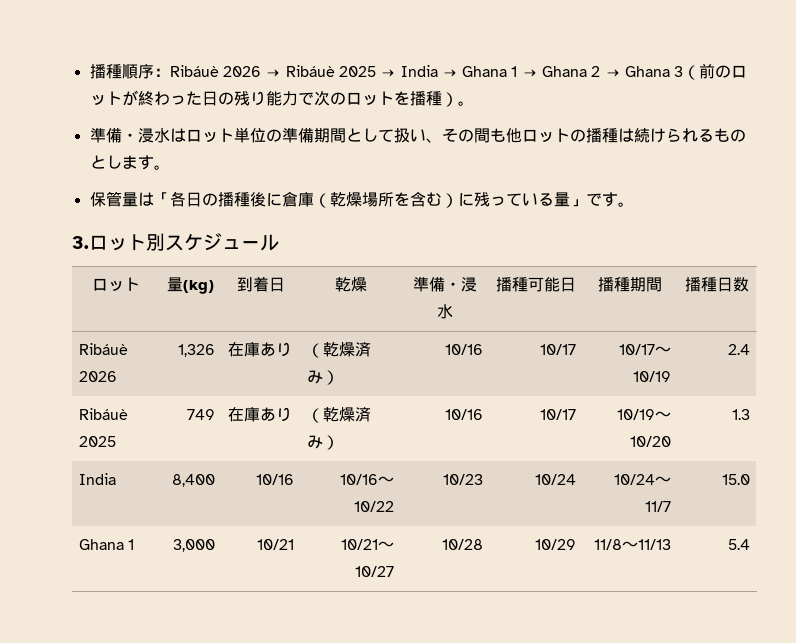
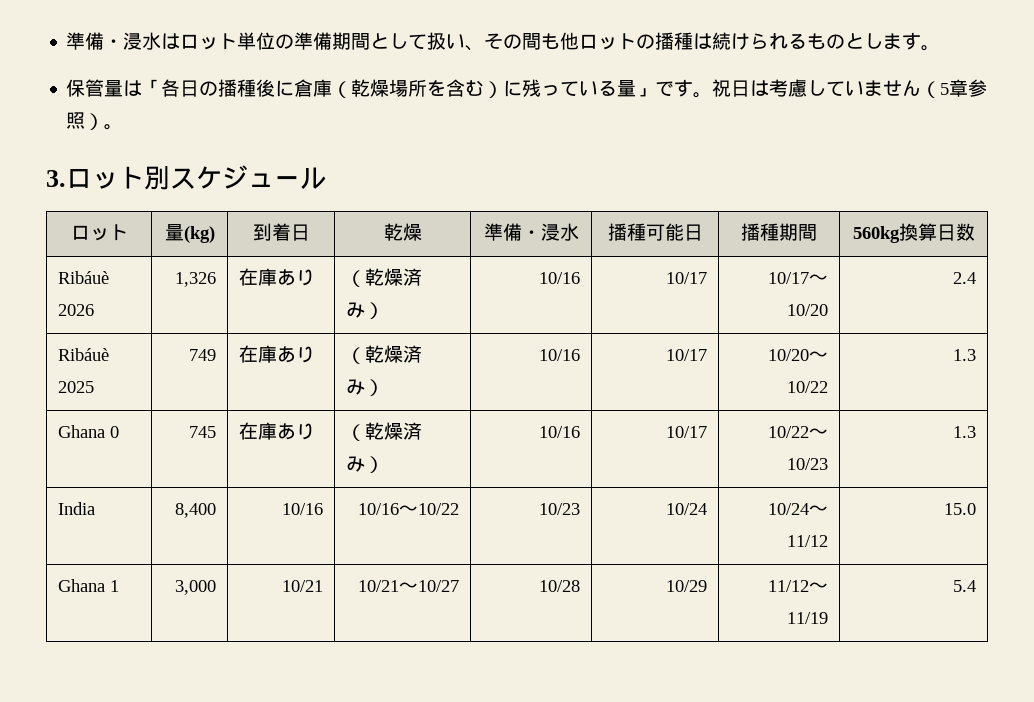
- 播種順序：Ribáuè 2026 → Ribáuè 2025 → India → Ghana 1 → Ghana 2 → Ghana 3（前のロットが終わった日の残り能力で次のロットを播種）。
+ 祝日は考慮していません（5章参照）。
- ロット | 量(kg) | 到着日 | 乾燥 | 準備・浸水 | 播種可能日 | 播種期間 | 播種日数
+ ロット | 量(kg) | 到着日 | 乾燥 | 準備・浸水 | 播種可能日 | 播種期間 | 560kg換算日数
- Ribáuè 2026 | 1,326 | 在庫あり | （乾燥済み） | 10/16 | 10/17 | 10/17〜10/19 | 2.4
+ Ribáuè 2026 | 1,326 | 在庫あり | （乾燥済み） | 10/16 | 10/17 | 10/17〜10/20 | 2.4
- Ribáuè 2025 | 749 | 在庫あり | （乾燥済み） | 10/16 | 10/17 | 10/19〜10/20 | 1.3
+ Ribáuè 2025 | 749 | 在庫あり | （乾燥済み） | 10/16 | 10/17 | 10/20〜10/22 | 1.3
+ Ghana 0 | 745 | 在庫あり | （乾燥済み） | 10/16 | 10/17 | 10/22〜10/23 | 1.3
- India | 8,400 | 10/16 | 10/16〜10/22 | 10/23 | 10/24 | 10/24〜11/7 | 15.0
+ India | 8,400 | 10/16 | 10/16〜10/22 | 10/23 | 10/24 | 10/24〜11/12 | 15.0
- Ghana 1 | 3,000 | 10/21 | 10/21〜10/27 | 10/28 | 10/29 | 11/8〜11/13 | 5.4
+ Ghana 1 | 3,000 | 10/21 | 10/21〜10/27 | 10/28 | 10/29 | 11/12〜11/19 | 5.4

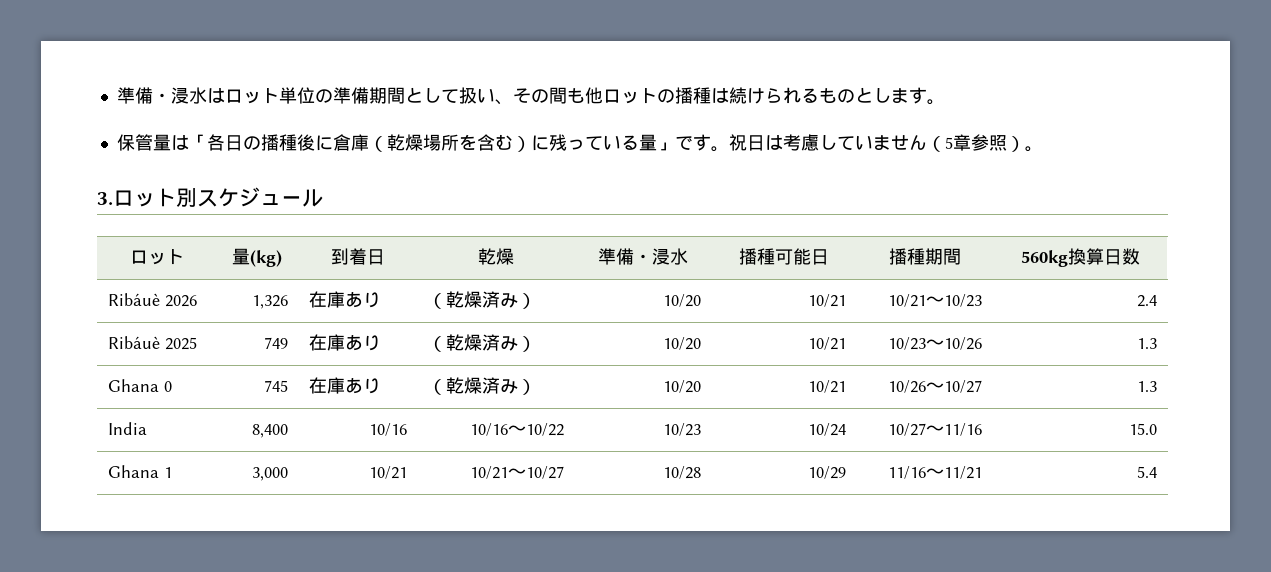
- Ribáuè 2026 | 1,326 | 在庫あり | （乾燥済み） | 10/16 | 10/17 | 10/17〜10/20 | 2.4
+ Ribáuè 2026 | 1,326 | 在庫あり | （乾燥済み） | 10/20 | 10/21 | 10/21〜10/23 | 2.4
- Ribáuè 2025 | 749 | 在庫あり | （乾燥済み） | 10/16 | 10/17 | 10/20〜10/22 | 1.3
+ Ribáuè 2025 | 749 | 在庫あり | （乾燥済み） | 10/20 | 10/21 | 10/23〜10/26 | 1.3
- Ghana 0 | 745 | 在庫あり | （乾燥済み） | 10/16 | 10/17 | 10/22〜10/23 | 1.3
+ Ghana 0 | 745 | 在庫あり | （乾燥済み） | 10/20 | 10/21 | 10/26〜10/27 | 1.3
- India | 8,400 | 10/16 | 10/16〜10/22 | 10/23 | 10/24 | 10/24〜11/12 | 15.0
+ India | 8,400 | 10/16 | 10/16〜10/22 | 10/23 | 10/24 | 10/27〜11/16 | 15.0
- Ghana 1 | 3,000 | 10/21 | 10/21〜10/27 | 10/28 | 10/29 | 11/12〜11/19 | 5.4
+ Ghana 1 | 3,000 | 10/21 | 10/21〜10/27 | 10/28 | 10/29 | 11/16〜11/21 | 5.4

